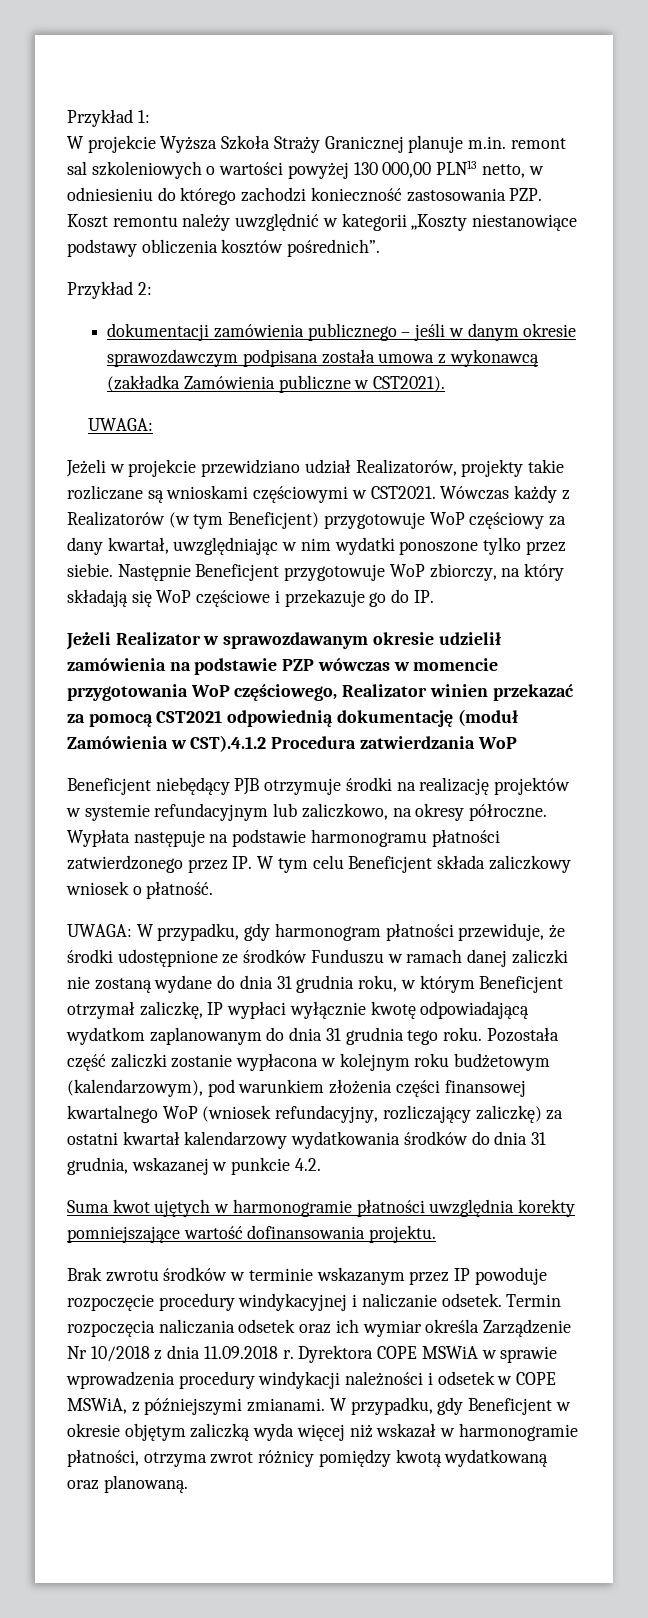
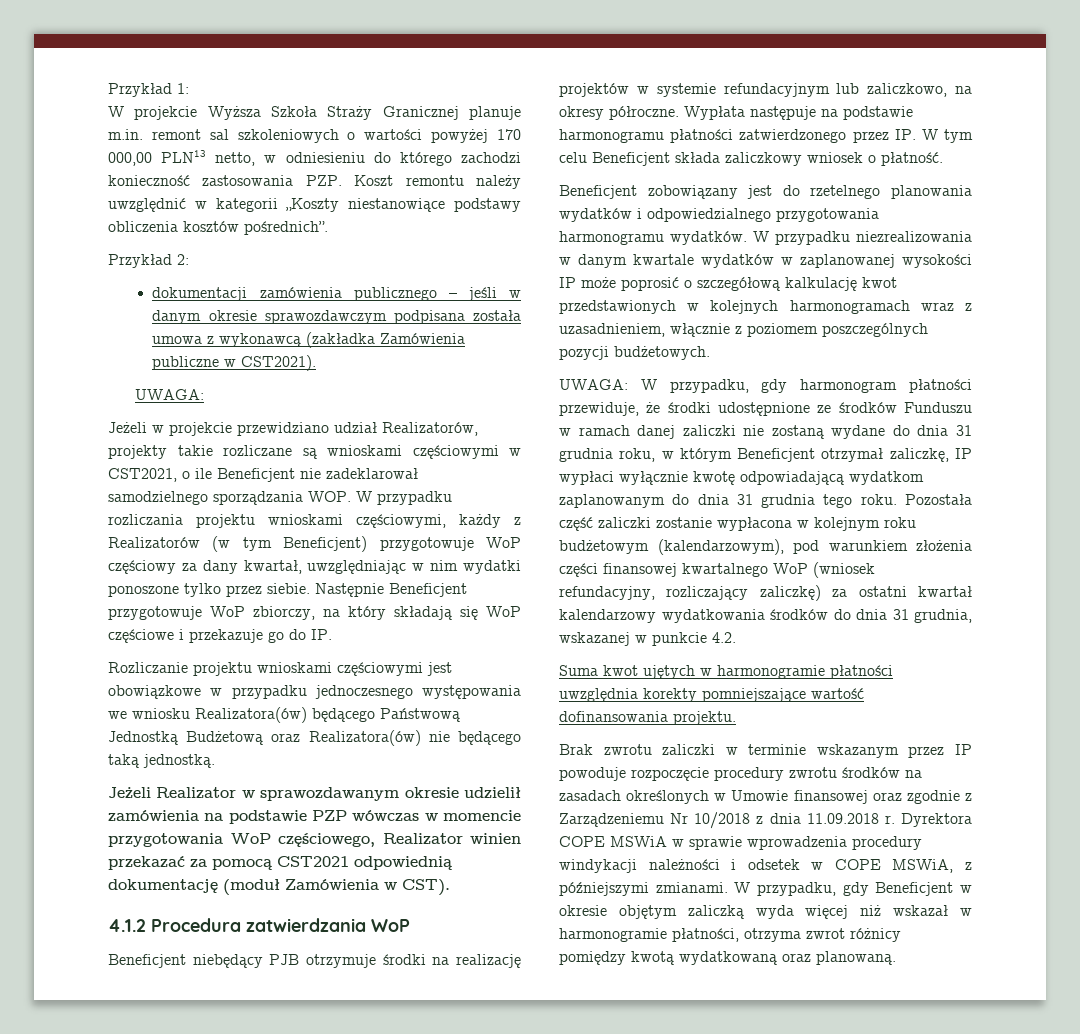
- W projekcie Wyższa Szkoła Straży Granicznej planuje m.in. remont sal szkoleniowych o wartości powyżej 130 000,00 PLN13 netto, w odniesieniu do którego zachodzi konieczność zastosowania PZP. Koszt remontu należy uwzględnić w kategorii „Koszty niestanowiące podstawy obliczenia kosztów pośrednich”.
+ W projekcie Wyższa Szkoła Straży Granicznej planuje m.in. remont sal szkoleniowych o wartości powyżej 170 000,00 PLN13 netto, w odniesieniu do którego zachodzi konieczność zastosowania PZP. Koszt remontu należy uwzględnić w kategorii „Koszty niestanowiące podstawy obliczenia kosztów pośrednich”.
- Jeżeli w projekcie przewidziano udział Realizatorów, projekty takie rozliczane są wnioskami częściowymi w CST2021. Wówczas każdy z Realizatorów (w tym Beneficjent) przygotowuje WoP częściowy za dany kwartał, uwzględniając w nim wydatki ponoszone tylko przez siebie.
+ Jeżeli w projekcie przewidziano udział Realizatorów, projekty takie rozliczane są wnioskami częściowymi w CST2021, o ile Beneficjent nie zadeklarował samodzielnego sporządzania WOP. W przypadku rozliczania projektu wnioskami częściowymi, każdy z Realizatorów (w tym Beneficjent) przygotowuje WoP częściowy za dany kwartał, uwzględniając w nim wydatki ponoszone tylko przez siebie.
+ Rozliczanie projektu wnioskami częściowymi jest obowiązkowe w przypadku jednoczesnego występowania we wniosku Realizatora(ów) będącego Państwową Jednostką Budżetową oraz Realizatora(ów) nie będącego taką jednostką.
- Jeżeli Realizator w sprawozdawanym okresie udzielił zamówienia na podstawie PZP wówczas w momencie przygotowania WoP częściowego, Realizator winien przekazać za pomocą CST2021 odpowiednią dokumentację (moduł Zamówienia w CST).4.1.2 Procedura zatwierdzania WoP
+ Jeżeli Realizator w sprawozdawanym okresie udzielił zamówienia na podstawie PZP wówczas w momencie przygotowania WoP częściowego, Realizator winien przekazać za pomocą CST2021 odpowiednią dokumentację (moduł Zamówienia w CST).
+ 4.1.2 Procedura zatwierdzania WoP
+ Beneficjent zobowiązany jest do rzetelnego planowania wydatków i odpowiedzialnego przygotowania harmonogramu wydatków. W przypadku niezrealizowania w danym kwartale wydatków w zaplanowanej wysokości IP może poprosić o szczegółową kalkulację kwot przedstawionych w kolejnych harmonogramach wraz z uzasadnieniem, włącznie z poziomem poszczególnych pozycji budżetowych.
- Brak zwrotu środków w terminie wskazanym przez IP powoduje rozpoczęcie procedury windykacyjnej i naliczanie odsetek. Termin rozpoczęcia naliczania odsetek oraz ich wymiar określa Zarządzenie Nr 10/2018 z dnia 11.09.2018 r.
+ Brak zwrotu zaliczki w terminie wskazanym przez IP powoduje rozpoczęcie procedury zwrotu środków na zasadach określonych w Umowie finansowej oraz zgodnie z Zarządzeniemu Nr 10/2018 z dnia 11.09.2018 r.

